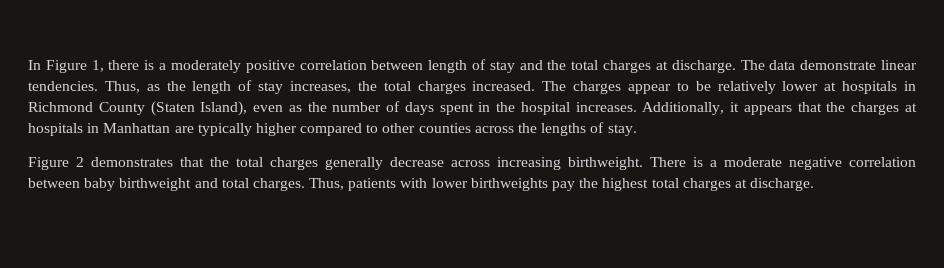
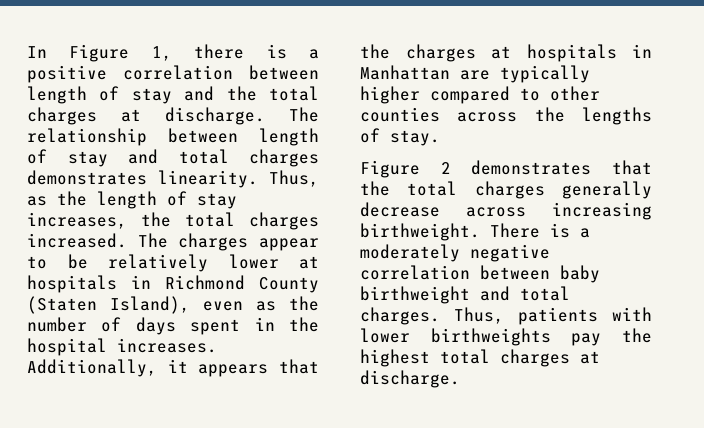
- In Figure 1, there is a moderately positive correlation between length of stay and the total charges at discharge.
+ In Figure 1, there is a positive correlation between length of stay and the total charges at discharge.
- The data demonstrate linear tendencies.
+ The relationship between length of stay and total charges demonstrates linearity.
- There is a moderate negative correlation between baby birthweight and total charges.
+ There is a moderately negative correlation between baby birthweight and total charges.

